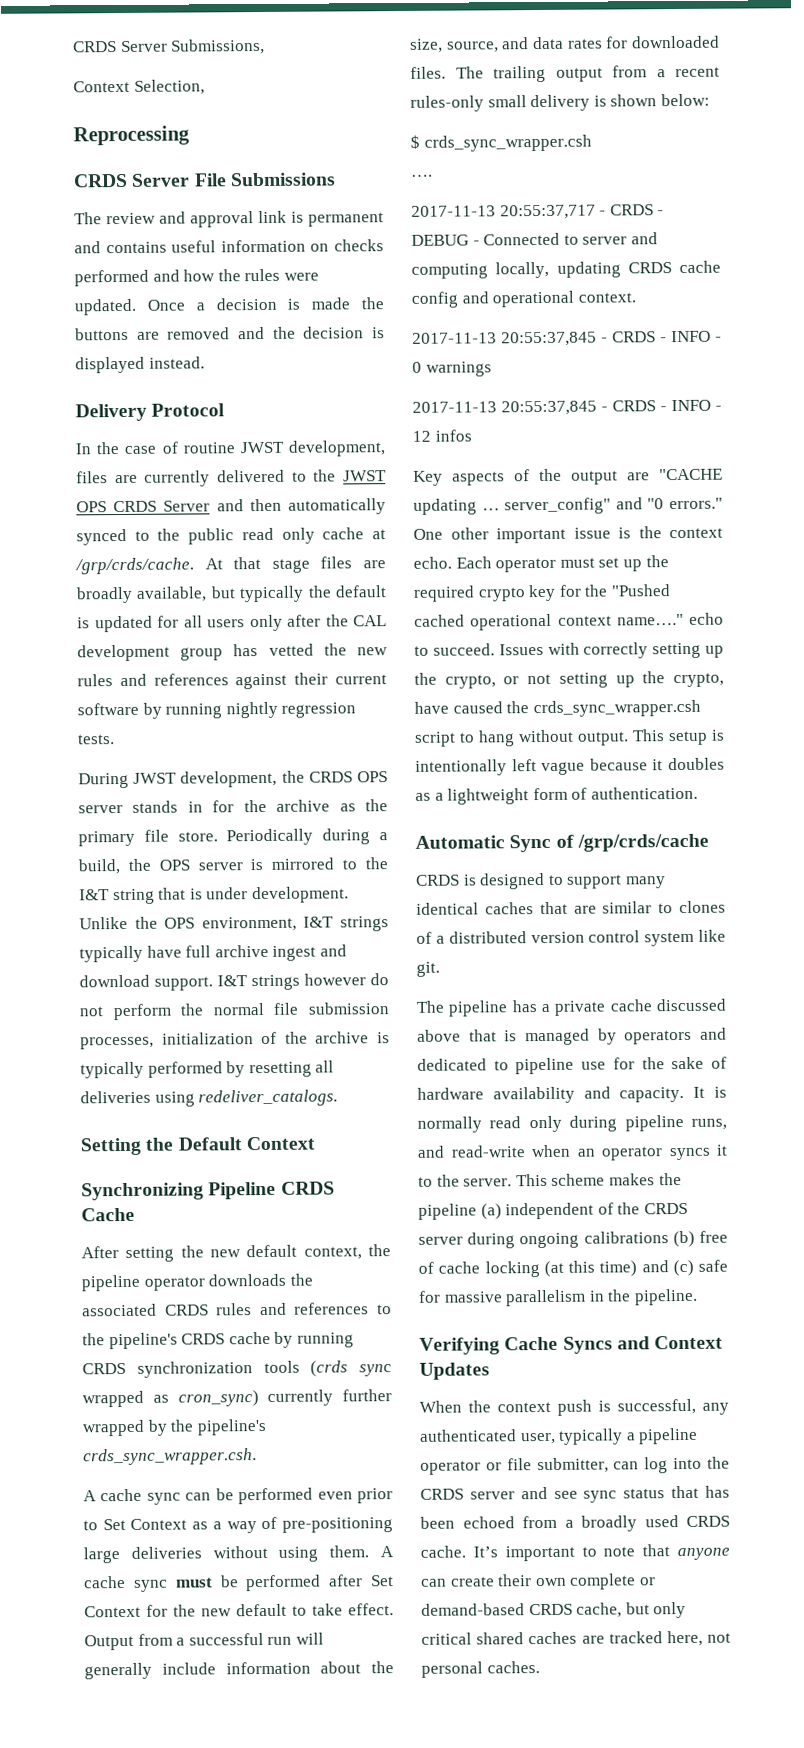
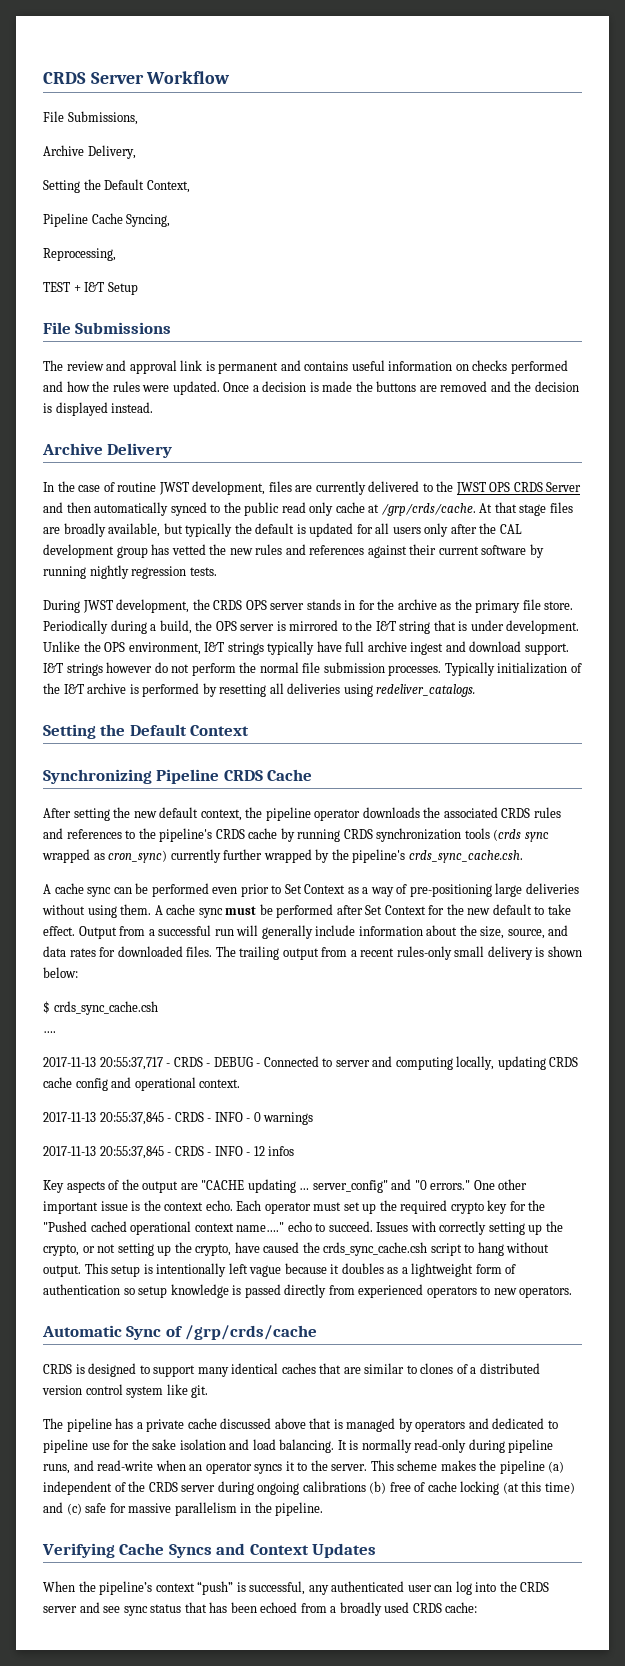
- CRDS Server Submissions,
+ CRDS Server Workflow
+ File Submissions,
- Context Selection,
- Reprocessing
- CRDS Server File Submissions
+ Archive Delivery,
+ Setting the Default Context,
+ Pipeline Cache Syncing,
+ Reprocessing,
+ TEST + I&T Setup
+ File Submissions
- Delivery Protocol
+ Archive Delivery
- I&T strings however do not perform the normal file submission processes, initialization of the archive is typically performed by resetting all deliveries using redeliver_catalogs.
+ I&T strings however do not perform the normal file submission processes. Typically initialization of the I&T archive is performed by resetting all deliveries using redeliver_catalogs.
- After setting the new default context, the pipeline operator downloads the associated CRDS rules and references to the pipeline's CRDS cache by running CRDS synchronization tools (crds sync wrapped as cron_sync) currently further wrapped by the pipeline's crds_sync_wrapper.csh.
+ After setting the new default context, the pipeline operator downloads the associated CRDS rules and references to the pipeline's CRDS cache by running CRDS synchronization tools (crds sync wrapped as cron_sync) currently further wrapped by the pipeline's crds_sync_cache.csh.
- $ crds_sync_wrapper.csh
+ $ crds_sync_cache.csh
- Issues with correctly setting up the crypto, or not setting up the crypto, have caused the crds_sync_wrapper.csh script to hang without output.
+ Issues with correctly setting up the crypto, or not setting up the crypto, have caused the crds_sync_cache.csh script to hang without output.
- This setup is intentionally left vague because it doubles as a lightweight form of authentication.
+ This setup is intentionally left vague because it doubles as a lightweight form of authentication so setup knowledge is passed directly from experienced operators to new operators.
- The pipeline has a private cache discussed above that is managed by operators and dedicated to pipeline use for the sake of hardware availability and capacity.
+ The pipeline has a private cache discussed above that is managed by operators and dedicated to pipeline use for the sake isolation and load balancing.
- It is normally read only during pipeline runs, and read-write when an operator syncs it to the server.
+ It is normally read-only during pipeline runs, and read-write when an operator syncs it to the server.
- When the context push is successful, any authenticated user, typically a pipeline operator or file submitter, can log into the CRDS server and see sync status that has been echoed from a broadly used CRDS cache. It’s important to note that anyone can create their own complete or demand-based CRDS cache, but only critical shared caches are tracked here, not personal caches.
+ When the pipeline’s context “push” is successful, any authenticated user can log into the CRDS server and see sync status that has been echoed from a broadly used CRDS cache:

